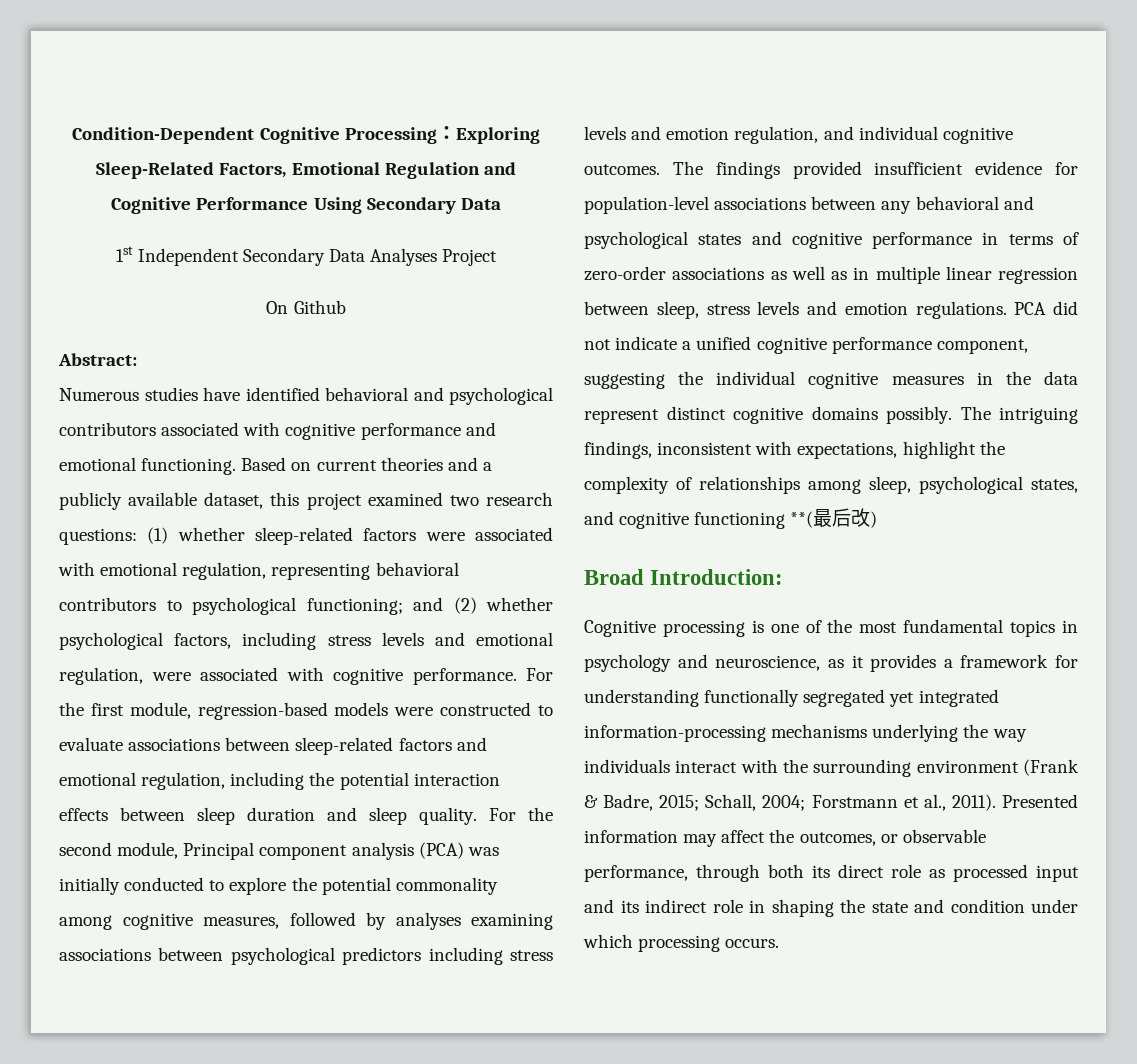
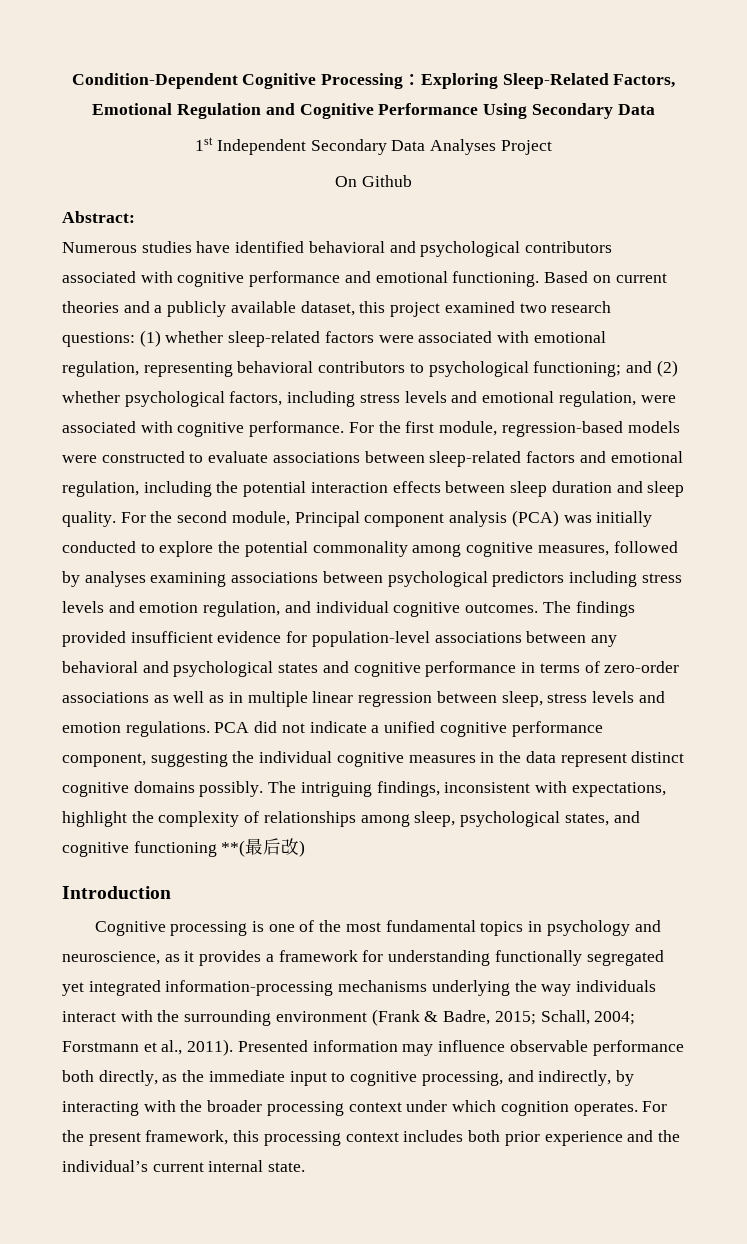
- Broad Introduction:
+ Introduction
- Presented information may affect the outcomes, or observable performance, through both its direct role as processed input and its indirect role in shaping the state and condition under which processing occurs.
+ Presented information may influence observable performance both directly, as the immediate input to cognitive processing, and indirectly, by interacting with the broader processing context under which cognition operates. For the present framework, this processing context includes both prior experience and the individual’s current internal state.

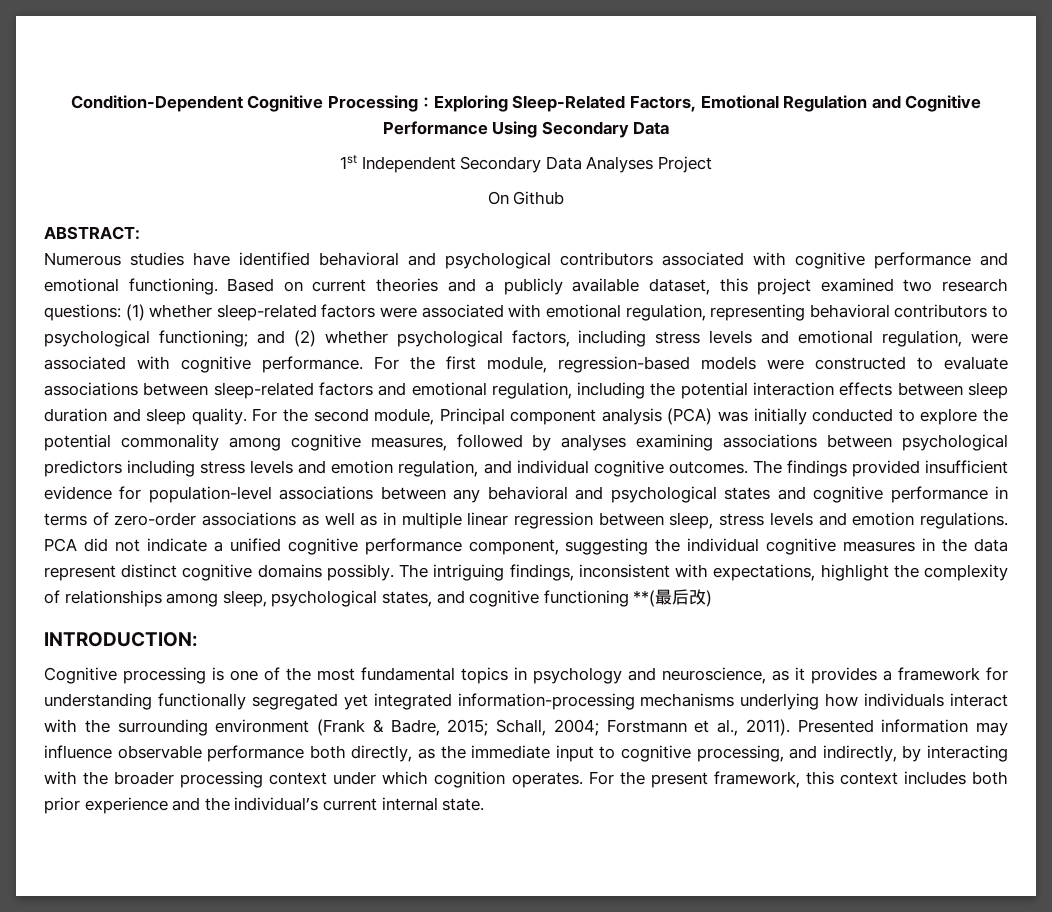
- Abstract:
+ ABSTRACT:
- Introduction
+ INTRODUCTION:
- Cognitive processing is one of the most fundamental topics in psychology and neuroscience, as it provides a framework for understanding functionally segregated yet integrated information-processing mechanisms underlying the way individuals interact with the surrounding environment (Frank & Badre, 2015; Schall, 2004; Forstmann et al., 2011).
+ Cognitive processing is one of the most fundamental topics in psychology and neuroscience, as it provides a framework for understanding functionally segregated yet integrated information-processing mechanisms underlying how individuals interact with the surrounding environment (Frank & Badre, 2015; Schall, 2004; Forstmann et al., 2011).
- For the present framework, this processing context includes both prior experience and the individual’s current internal state.
+ For the present framework, this context includes both prior experience and the individual’s current internal state.

